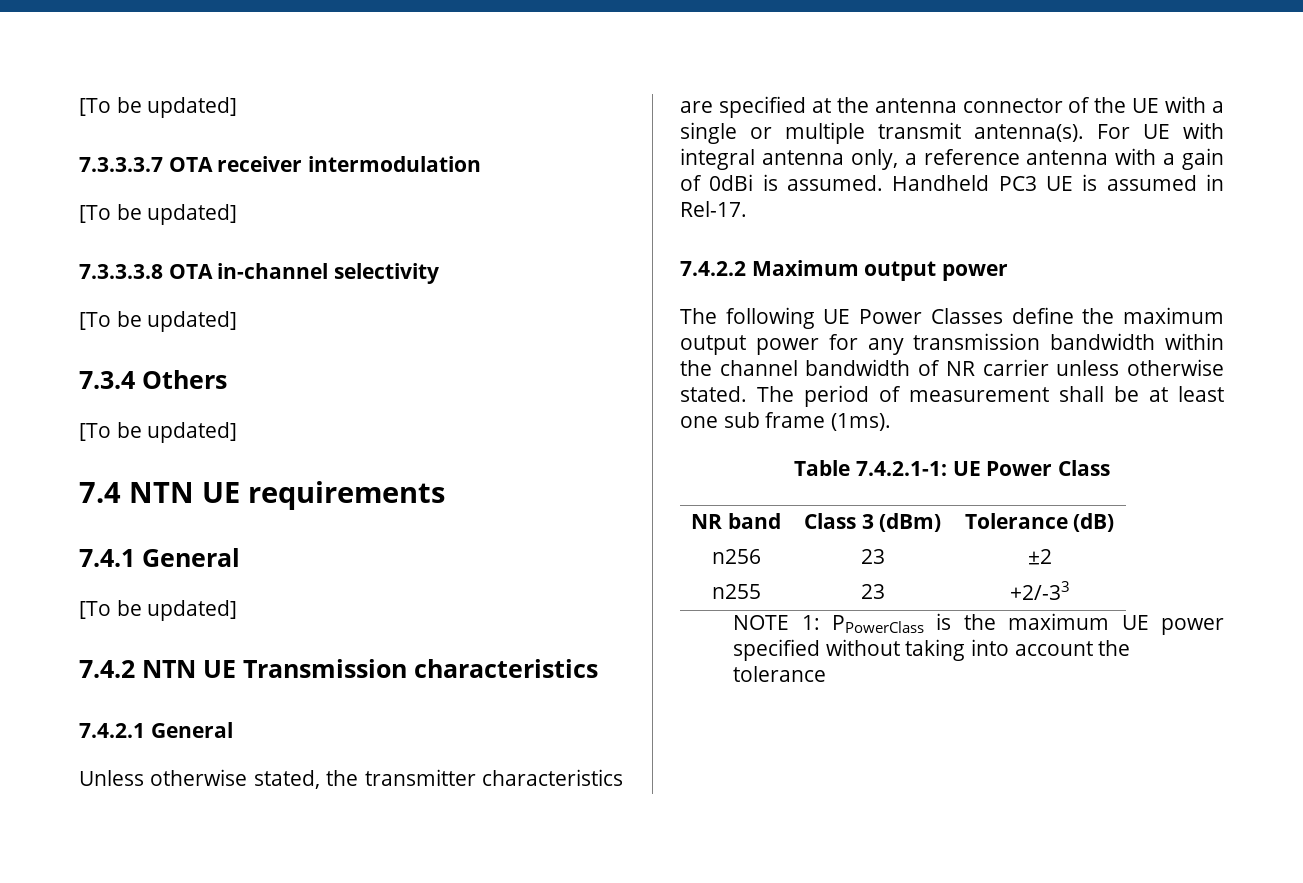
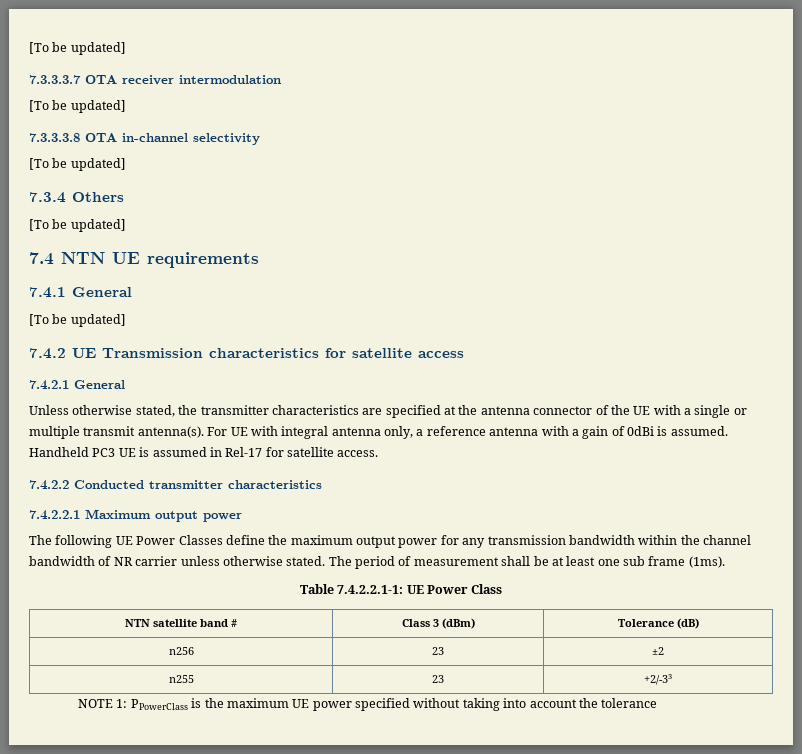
- 7.4.2 NTN UE Transmission characteristics
+ 7.4.2 UE Transmission characteristics for satellite access
- Handheld PC3 UE is assumed in Rel-17.
- 7.4.2.2 Maximum output power
+ Handheld PC3 UE is assumed in Rel-17 for satellite access.
+ 7.4.2.2 Conducted transmitter characteristics
+ 7.4.2.2.1 Maximum output power
- Table 7.4.2.1-1: UE Power Class
+ Table 7.4.2.2.1-1: UE Power Class
- NR band | Class 3 (dBm) | Tolerance (dB)
+ NTN satellite band # | Class 3 (dBm) | Tolerance (dB)

